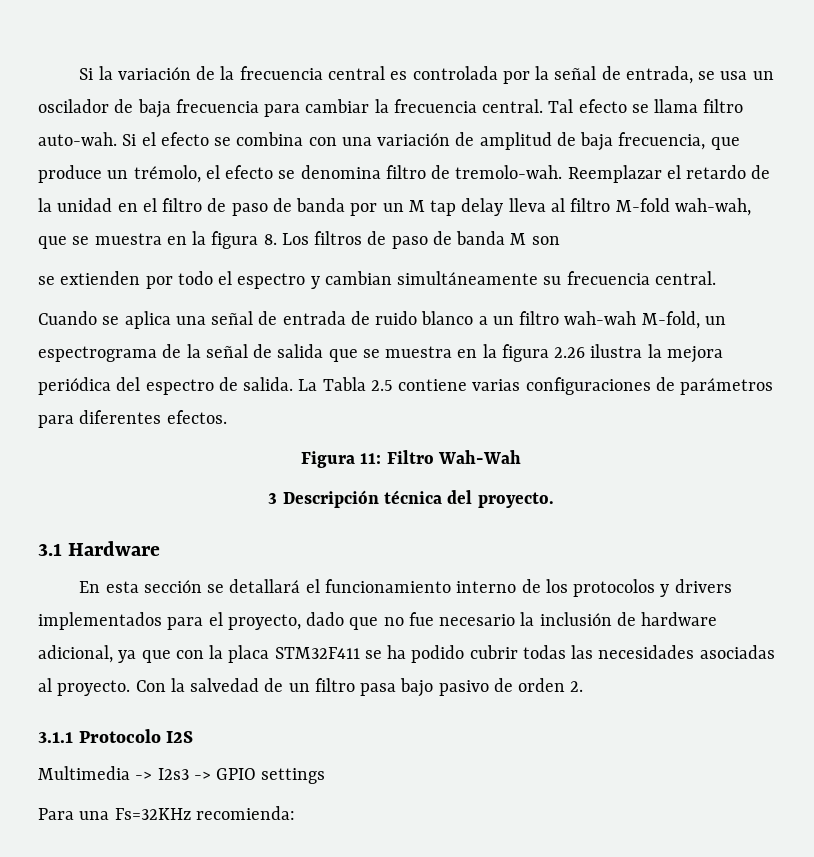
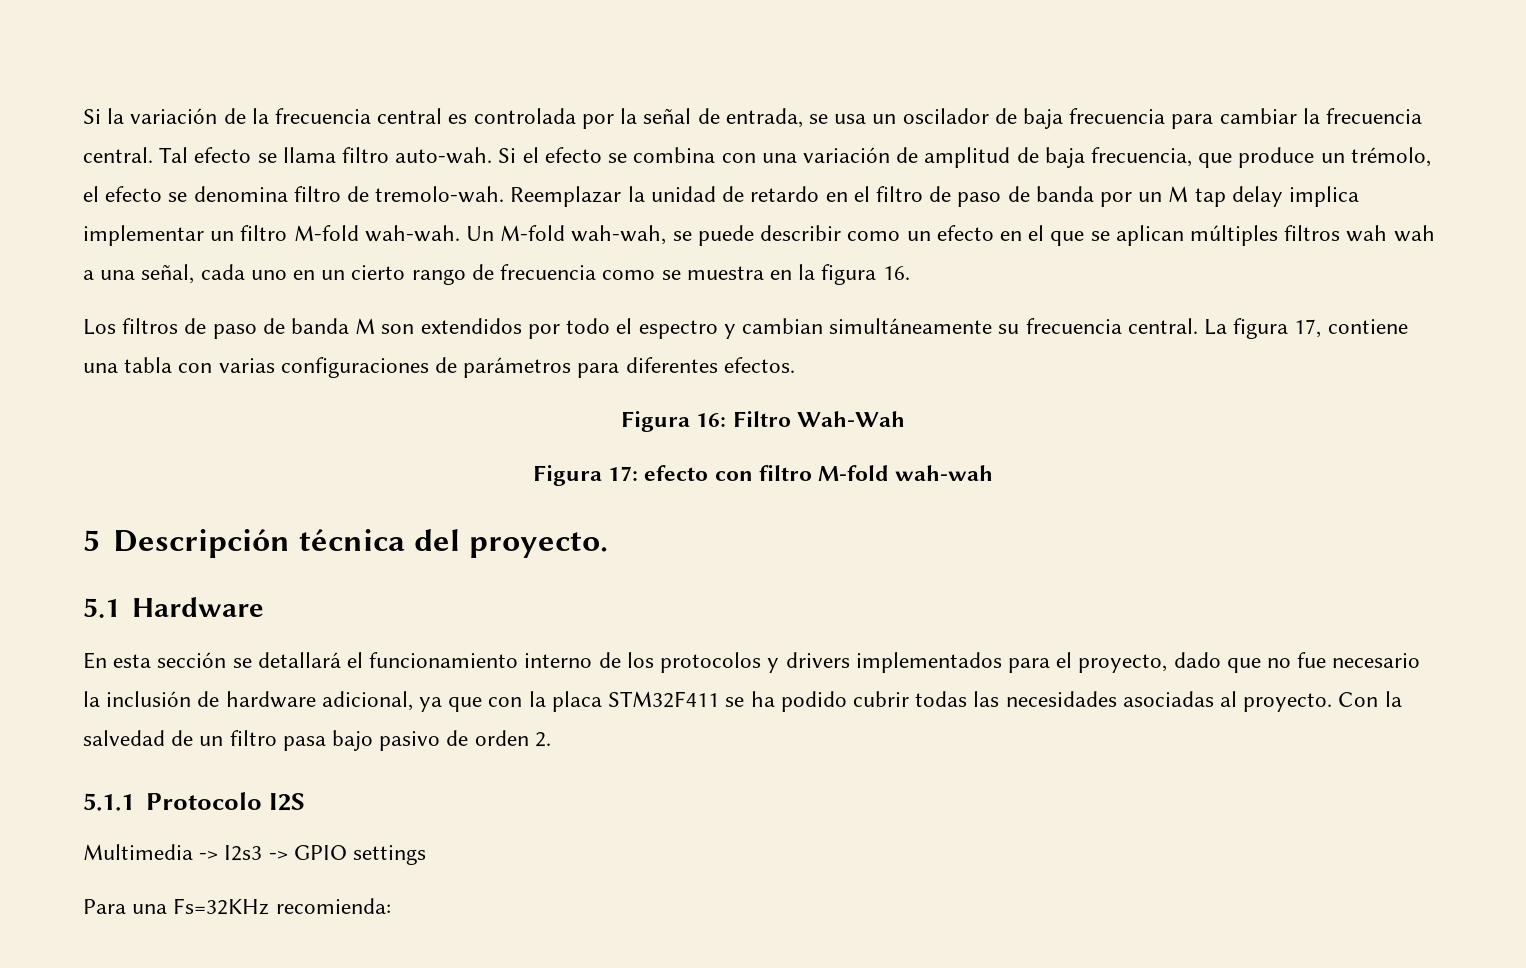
- Reemplazar el retardo de la unidad en el filtro de paso de banda por un M tap delay lleva al filtro M-fold wah-wah, que se muestra en la figura 8. Los filtros de paso de banda M son
- se extienden por todo el espectro y cambian simultáneamente su frecuencia central.
- Cuando se aplica una señal de entrada de ruido blanco a un filtro wah-wah M-fold, un espectrograma de la señal de salida que se muestra en la figura 2.26 ilustra la mejora periódica del espectro de salida. La Tabla 2.5 contiene varias configuraciones de parámetros para diferentes efectos.
+ Reemplazar la unidad de retardo en el filtro de paso de banda por un M tap delay implica implementar un filtro M-fold wah-wah. Un M-fold wah-wah, se puede describir como un efecto en el que se aplican múltiples filtros wah wah a una señal, cada uno en un cierto rango de frecuencia como se muestra en la figura 16.
+ Los filtros de paso de banda M son extendidos por todo el espectro y cambian simultáneamente su frecuencia central. La figura 17, contiene una tabla con varias configuraciones de parámetros para diferentes efectos.
- Figura 11: Filtro Wah-Wah
+ Figura 16: Filtro Wah-Wah
- 3 Descripción técnica del proyecto.
+ Figura 17: efecto con filtro M-fold wah-wah
+ 5 Descripción técnica del proyecto.
- 3.1 Hardware
+ 5.1 Hardware
- 3.1.1 Protocolo I2S
+ 5.1.1 Protocolo I2S

